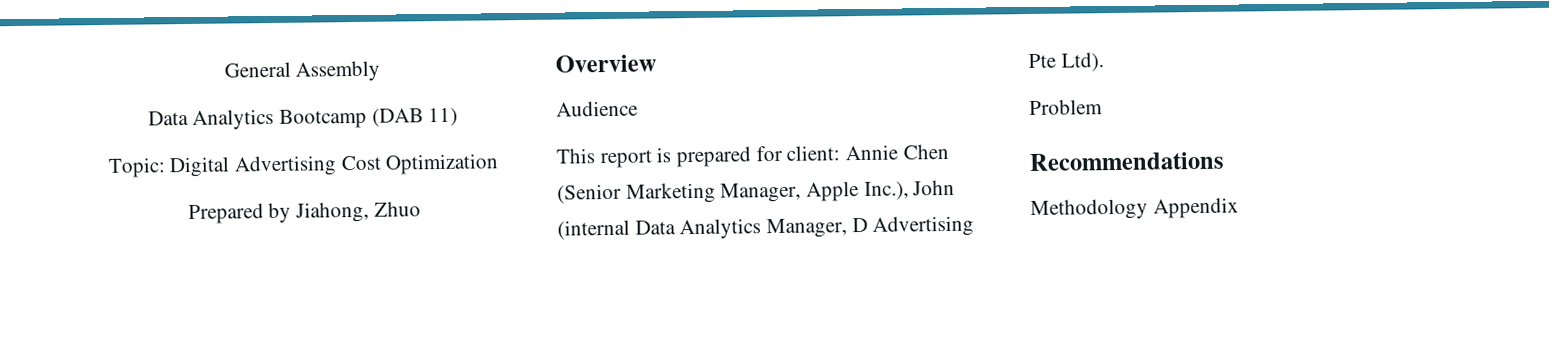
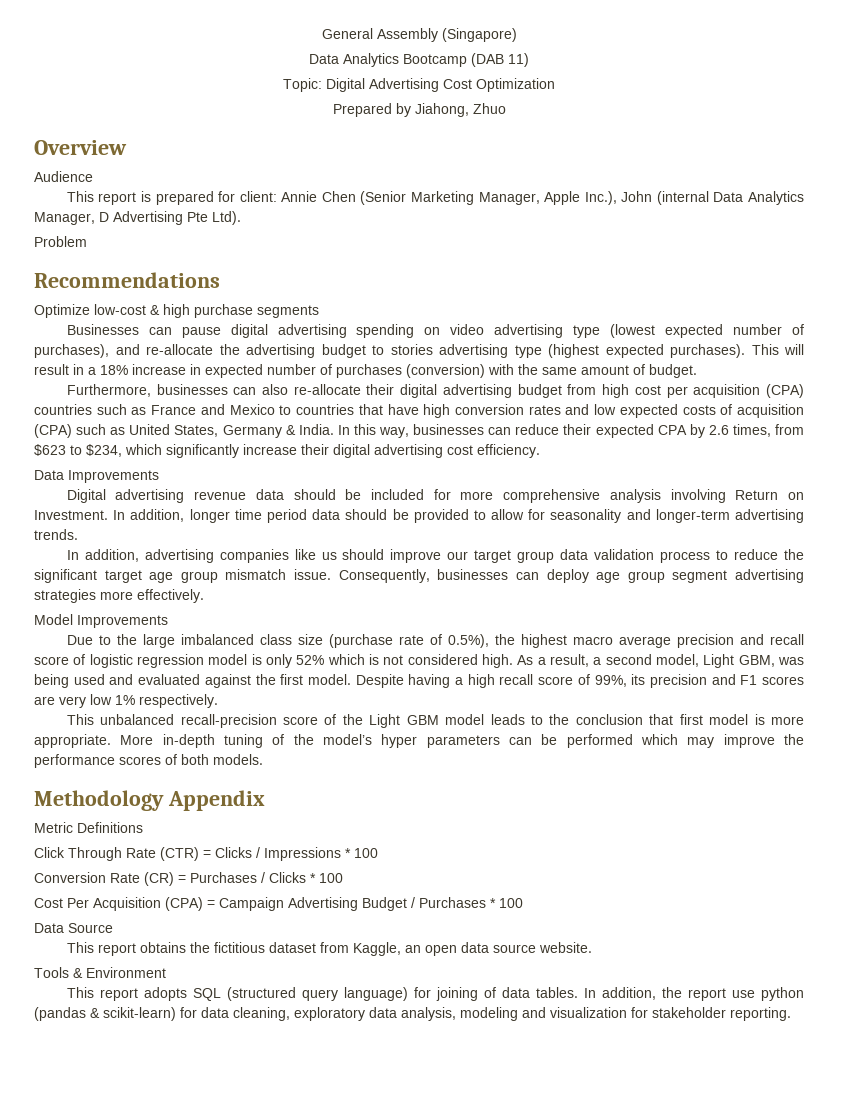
- General Assembly
+ General Assembly (Singapore)
+ Optimize low-cost & high purchase segments
+ Businesses can pause digital advertising spending on video advertising type (lowest expected number of purchases), and re-allocate the advertising budget to stories advertising type (highest expected purchases). This will result in a 18% increase in expected number of purchases (conversion) with the same amount of budget.
+ Furthermore, businesses can also re-allocate their digital advertising budget from high cost per acquisition (CPA) countries such as France and Mexico to countries that have high conversion rates and low expected costs of acquisition (CPA) such as United States, Germany & India. In this way, businesses can reduce their expected CPA by 2.6 times, from $623 to $234, which significantly increase their digital advertising cost efficiency.
+ Data Improvements
+ Digital advertising revenue data should be included for more comprehensive analysis involving Return on Investment. In addition, longer time period data should be provided to allow for seasonality and longer-term advertising trends.
+ In addition, advertising companies like us should improve our target group data validation process to reduce the significant target age group mismatch issue. Consequently, businesses can deploy age group segment advertising strategies more effectively.
+ Model Improvements
+ Due to the large imbalanced class size (purchase rate of 0.5%), the highest macro average precision and recall score of logistic regression model is only 52% which is not considered high. As a result, a second model, Light GBM, was being used and evaluated against the first model. Despite having a high recall score of 99%, its precision and F1 scores are very low 1% respectively.
+ This unbalanced recall-precision score of the Light GBM model leads to the conclusion that first model is more appropriate. More in-depth tuning of the model’s hyper parameters can be performed which may improve the performance scores of both models.
  Methodology Appendix
+ Metric Definitions
+ Click Through Rate (CTR) = Clicks / Impressions * 100
+ Conversion Rate (CR) = Purchases / Clicks * 100
+ Cost Per Acquisition (CPA) = Campaign Advertising Budget / Purchases * 100
+ Data Source
+ This report obtains the fictitious dataset from Kaggle, an open data source website.
+ Tools & Environment
+ This report adopts SQL (structured query language) for joining of data tables. In addition, the report use python (pandas & scikit-learn) for data cleaning, exploratory data analysis, modeling and visualization for stakeholder reporting.

